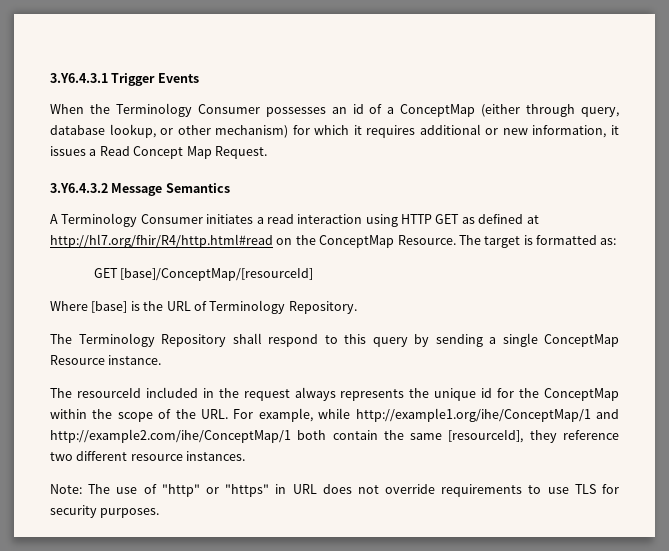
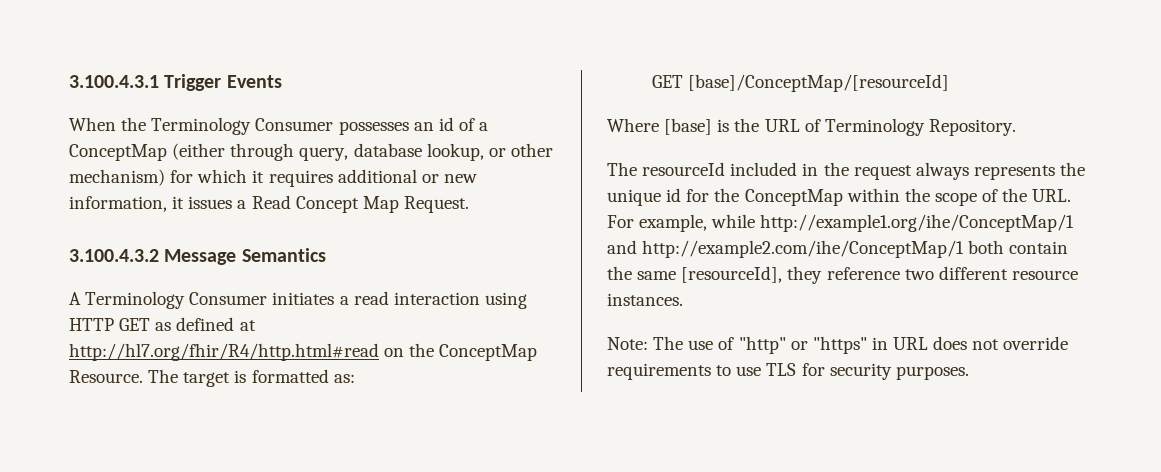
- 3.Y6.4.3.1 Trigger Events
+ 3.100.4.3.1 Trigger Events
- 3.Y6.4.3.2 Message Semantics
+ 3.100.4.3.2 Message Semantics
- The Terminology Repository shall respond to this query by sending a single ConceptMap Resource instance.

